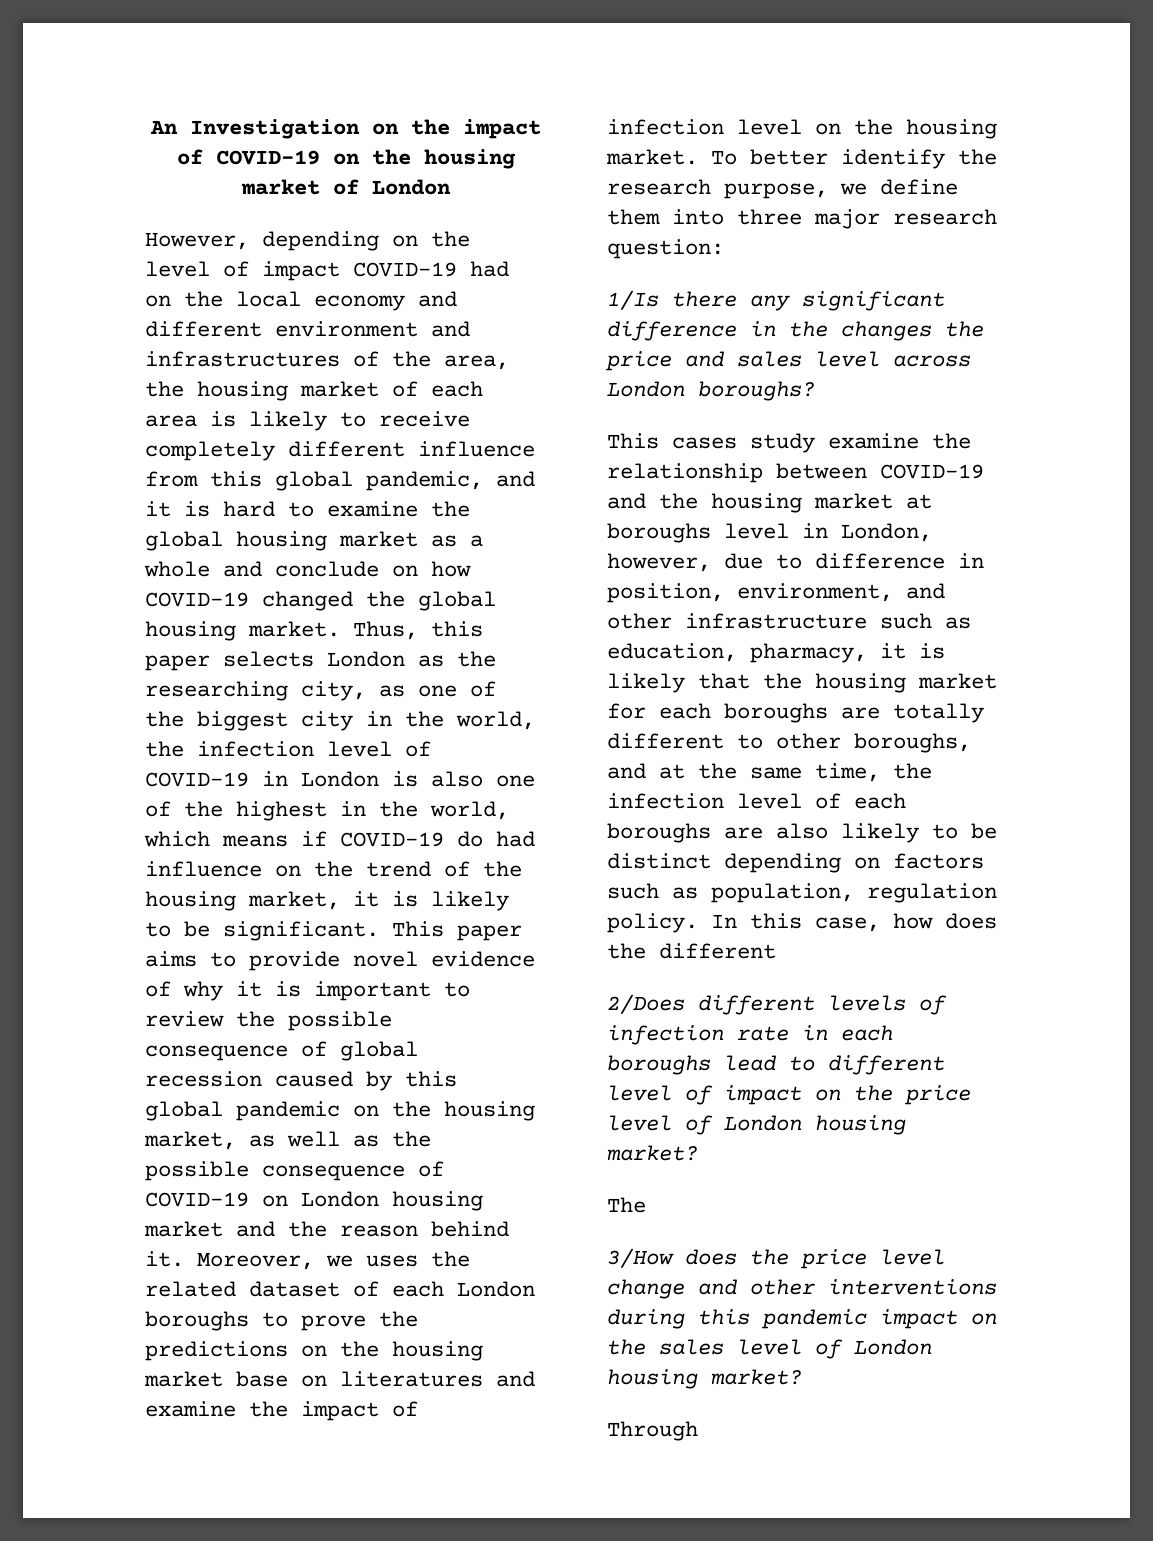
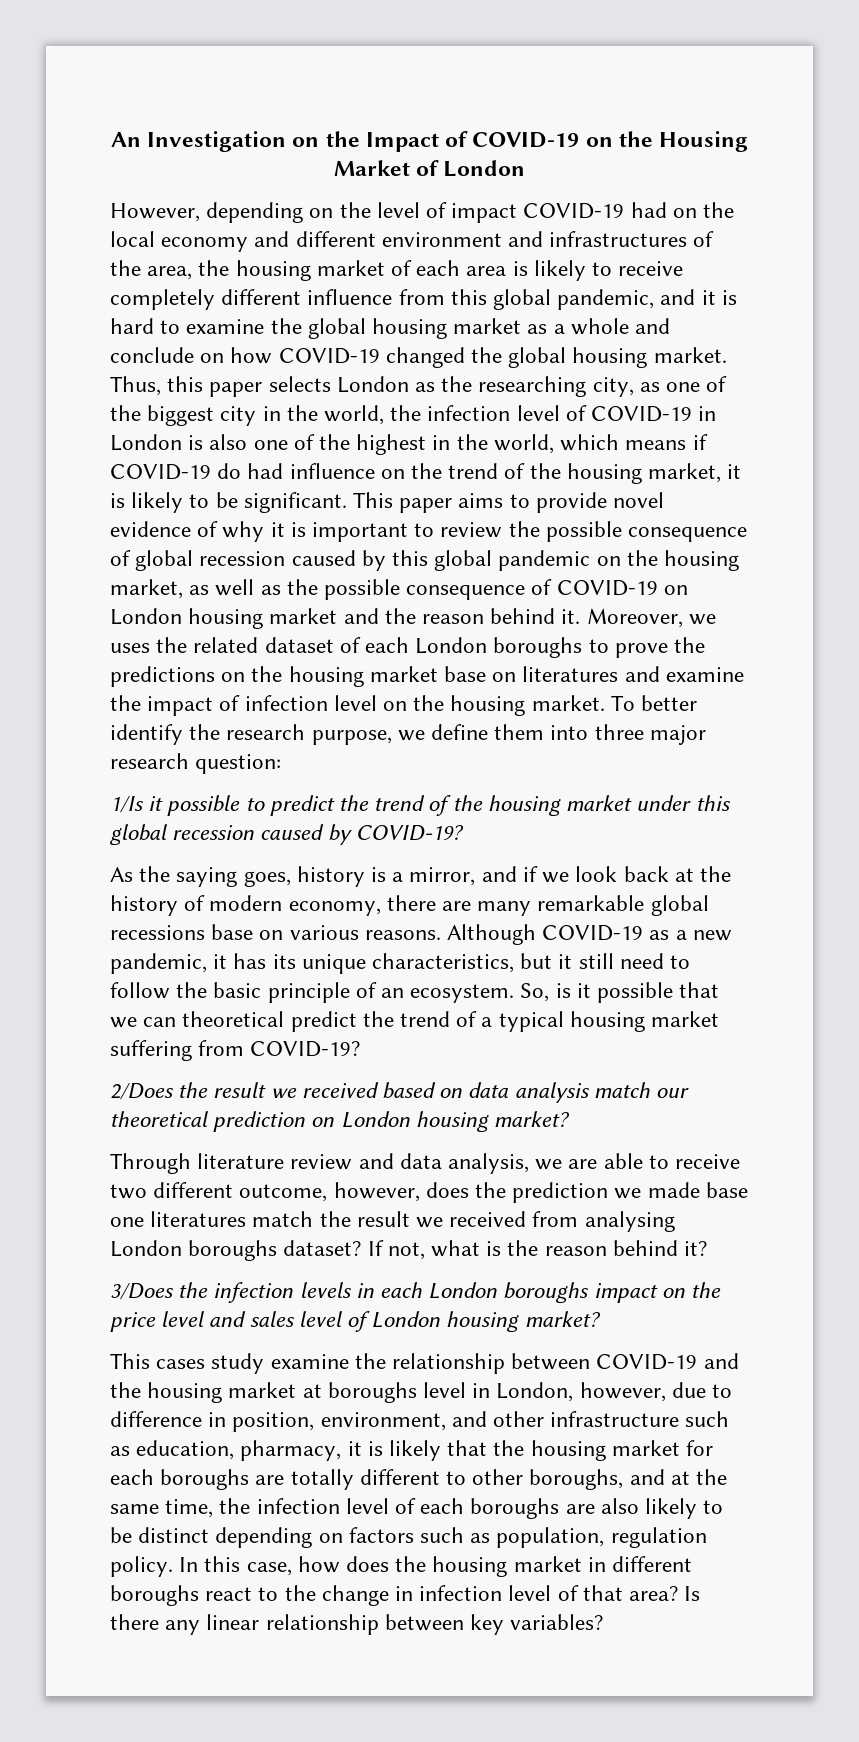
- An Investigation on the impact of COVID-19 on the housing market of London
+ An Investigation on the Impact of COVID-19 on the Housing Market of London
- 1/Is there any significant difference in the changes the price and sales level across London boroughs?
+ 1/Is it possible to predict the trend of the housing market under this global recession caused by COVID-19?
+ As the saying goes, history is a mirror, and if we look back at the history of modern economy, there are many remarkable global recessions base on various reasons. Although COVID-19 as a new pandemic, it has its unique characteristics, but it still need to follow the basic principle of an ecosystem. So, is it possible that we can theoretical predict the trend of a typical housing market suffering from COVID-19?
+ 2/Does the result we received based on data analysis match our theoretical prediction on London housing market?
+ Through literature review and data analysis, we are able to receive two different outcome, however, does the prediction we made base one literatures match the result we received from analysing London boroughs dataset? If not, what is the reason behind it?
+ 3/Does the infection levels in each London boroughs impact on the price level and sales level of London housing market?
- In this case, how does the different
- 2/Does different levels of infection rate in each boroughs lead to different level of impact on the price level of London housing market?
- The
- 3/How does the price level change and other interventions during this pandemic impact on the sales level of London housing market?
- Through
+ In this case, how does the housing market in different boroughs react to the change in infection level of that area? Is there any linear relationship between key variables?

